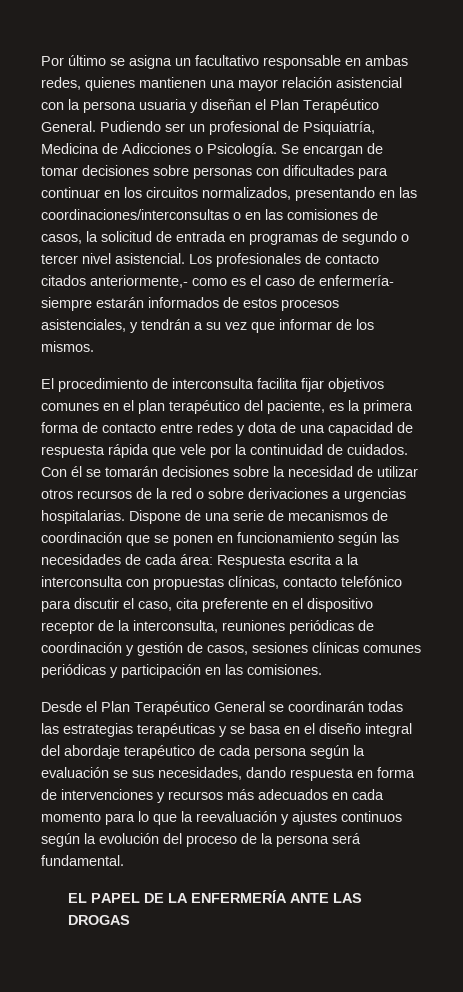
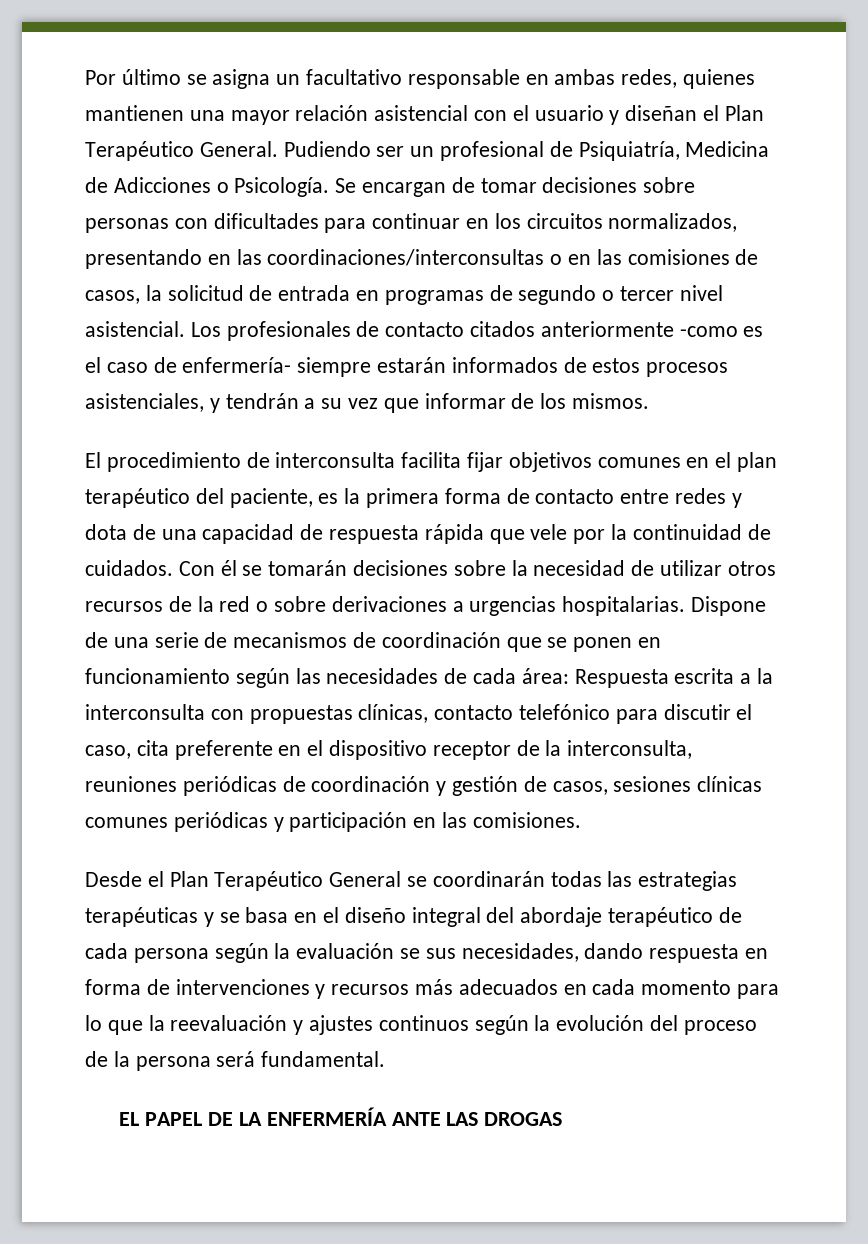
- Por último se asigna un facultativo responsable en ambas redes, quienes mantienen una mayor relación asistencial con la persona usuaria y diseñan el Plan Terapéutico General.
+ Por último se asigna un facultativo responsable en ambas redes, quienes mantienen una mayor relación asistencial con el usuario y diseñan el Plan Terapéutico General.
- Los profesionales de contacto citados anteriormente,- como es el caso de enfermería- siempre estarán informados de estos procesos asistenciales, y tendrán a su vez que informar de los mismos.
+ Los profesionales de contacto citados anteriormente -como es el caso de enfermería- siempre estarán informados de estos procesos asistenciales, y tendrán a su vez que informar de los mismos.

